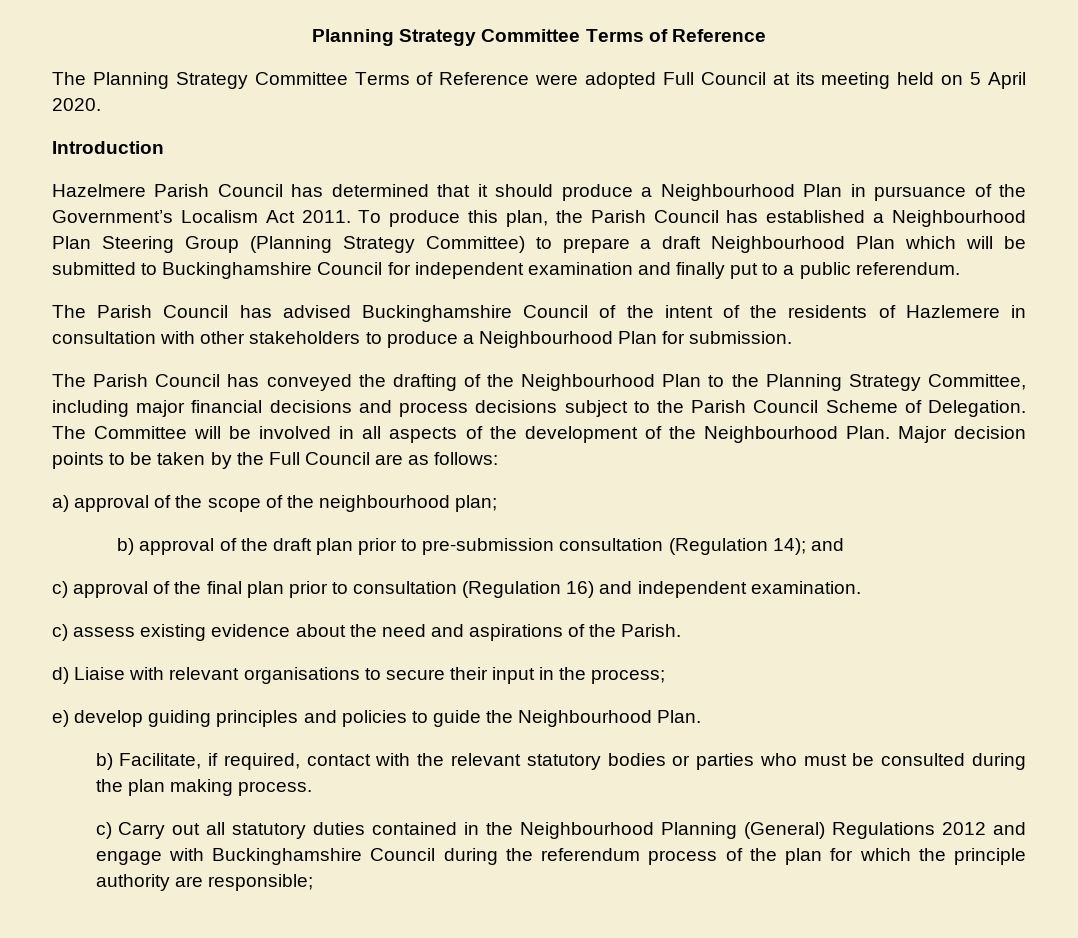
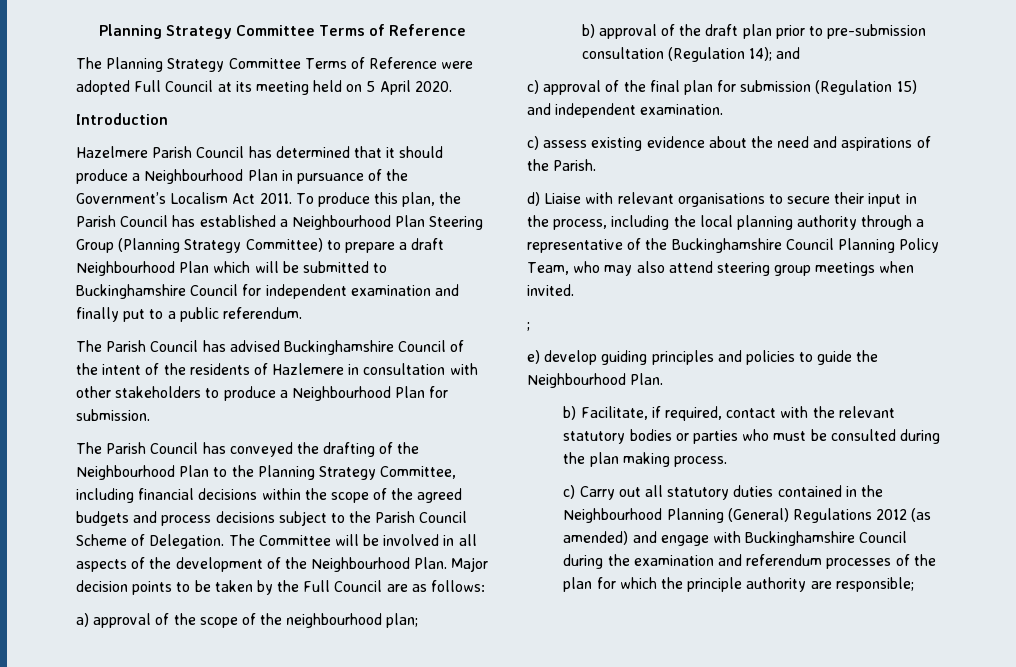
- The Parish Council has conveyed the drafting of the Neighbourhood Plan to the Planning Strategy Committee, including major financial decisions and process decisions subject to the Parish Council Scheme of Delegation.
+ The Parish Council has conveyed the drafting of the Neighbourhood Plan to the Planning Strategy Committee, including financial decisions within the scope of the agreed budgets and process decisions subject to the Parish Council Scheme of Delegation.
- c) approval of the final plan prior to consultation (Regulation 16) and independent examination.
+ c) approval of the final plan for submission (Regulation 15) and independent examination.
- d) Liaise with relevant organisations to secure their input in the process;
+ d) Liaise with relevant organisations to secure their input in the process, including the local planning authority through a representative of the Buckinghamshire Council Planning Policy Team, who may also attend steering group meetings when invited.
+ ;
- c) Carry out all statutory duties contained in the Neighbourhood Planning (General) Regulations 2012 and engage with Buckinghamshire Council during the referendum process of the plan for which the principle authority are responsible;
+ c) Carry out all statutory duties contained in the Neighbourhood Planning (General) Regulations 2012 (as amended) and engage with Buckinghamshire Council during the examination and referendum processes of the plan for which the principle authority are responsible;

